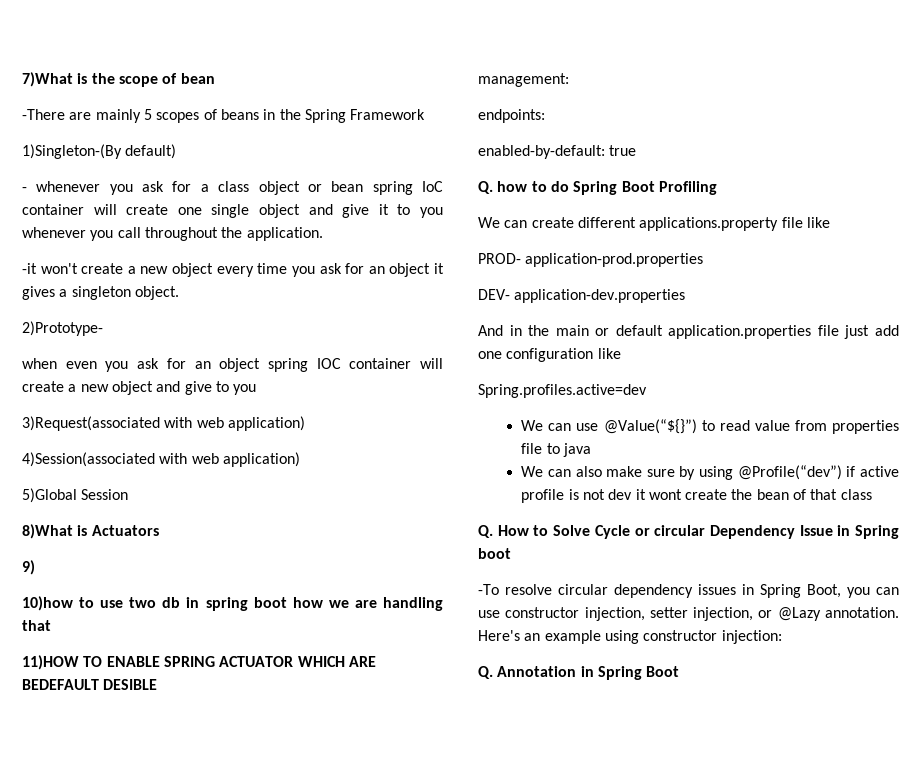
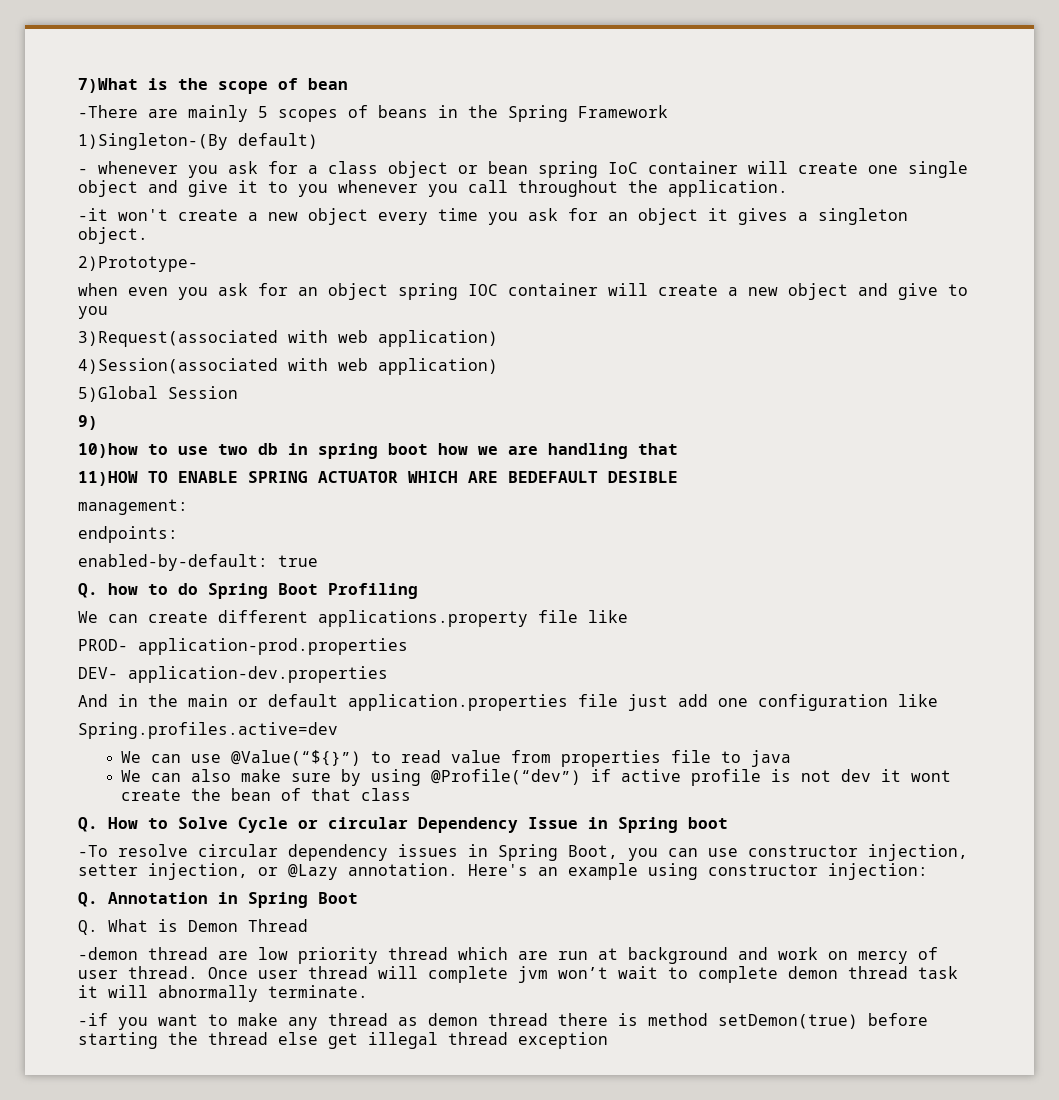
- 8)What is Actuators
+ Q. What is Demon Thread
+ -demon thread are low priority thread which are run at background and work on mercy of user thread. Once user thread will complete jvm won’t wait to complete demon thread task it will abnormally terminate.
+ -if you want to make any thread as demon thread there is method setDemon(true) before starting the thread else get illegal thread exception

